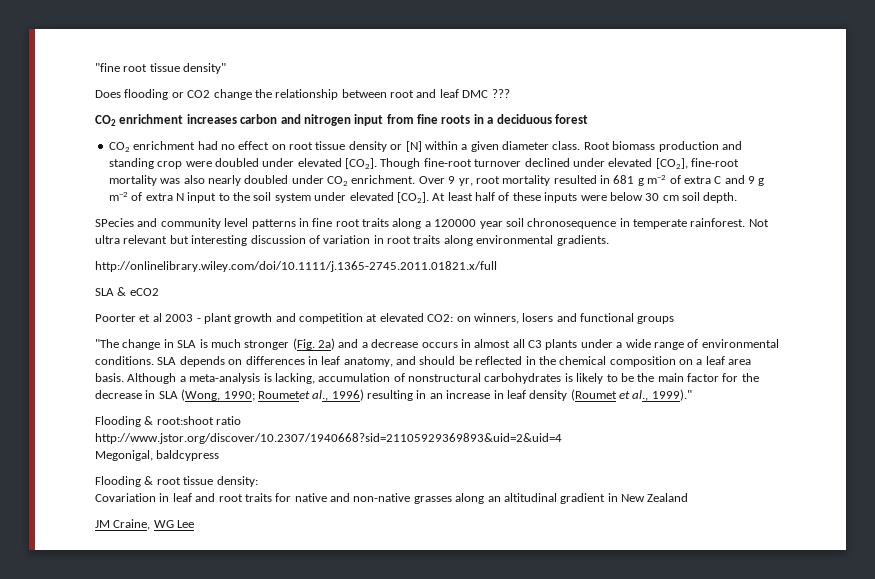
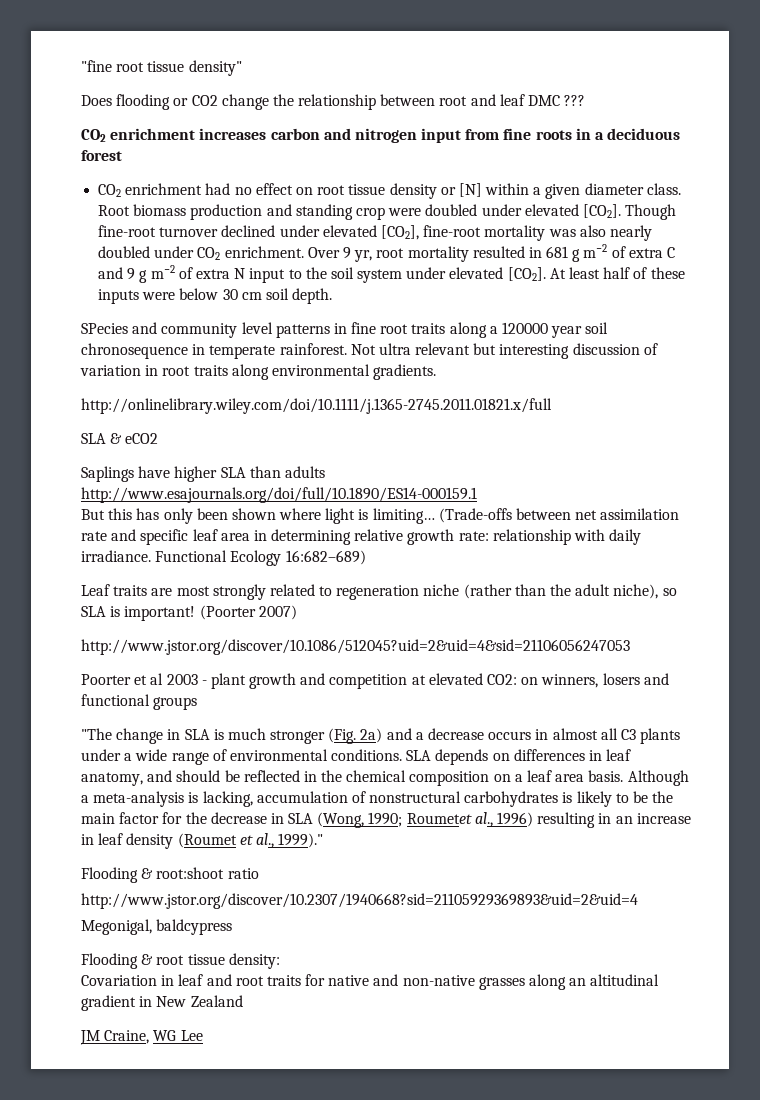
+ Saplings have higher SLA than adults http://www.esajournals.org/doi/full/10.1890/ES14-000159.1
+ But this has only been shown where light is limiting… (Trade-offs between net assimilation rate and specific leaf area in determining relative growth rate: relationship with daily irradiance. Functional Ecology 16:682–689)
+ Leaf traits are most strongly related to regeneration niche (rather than the adult niche), so SLA is important! (Poorter 2007)
+ http://www.jstor.org/discover/10.1086/512045?uid=2&uid=4&sid=21106056247053

